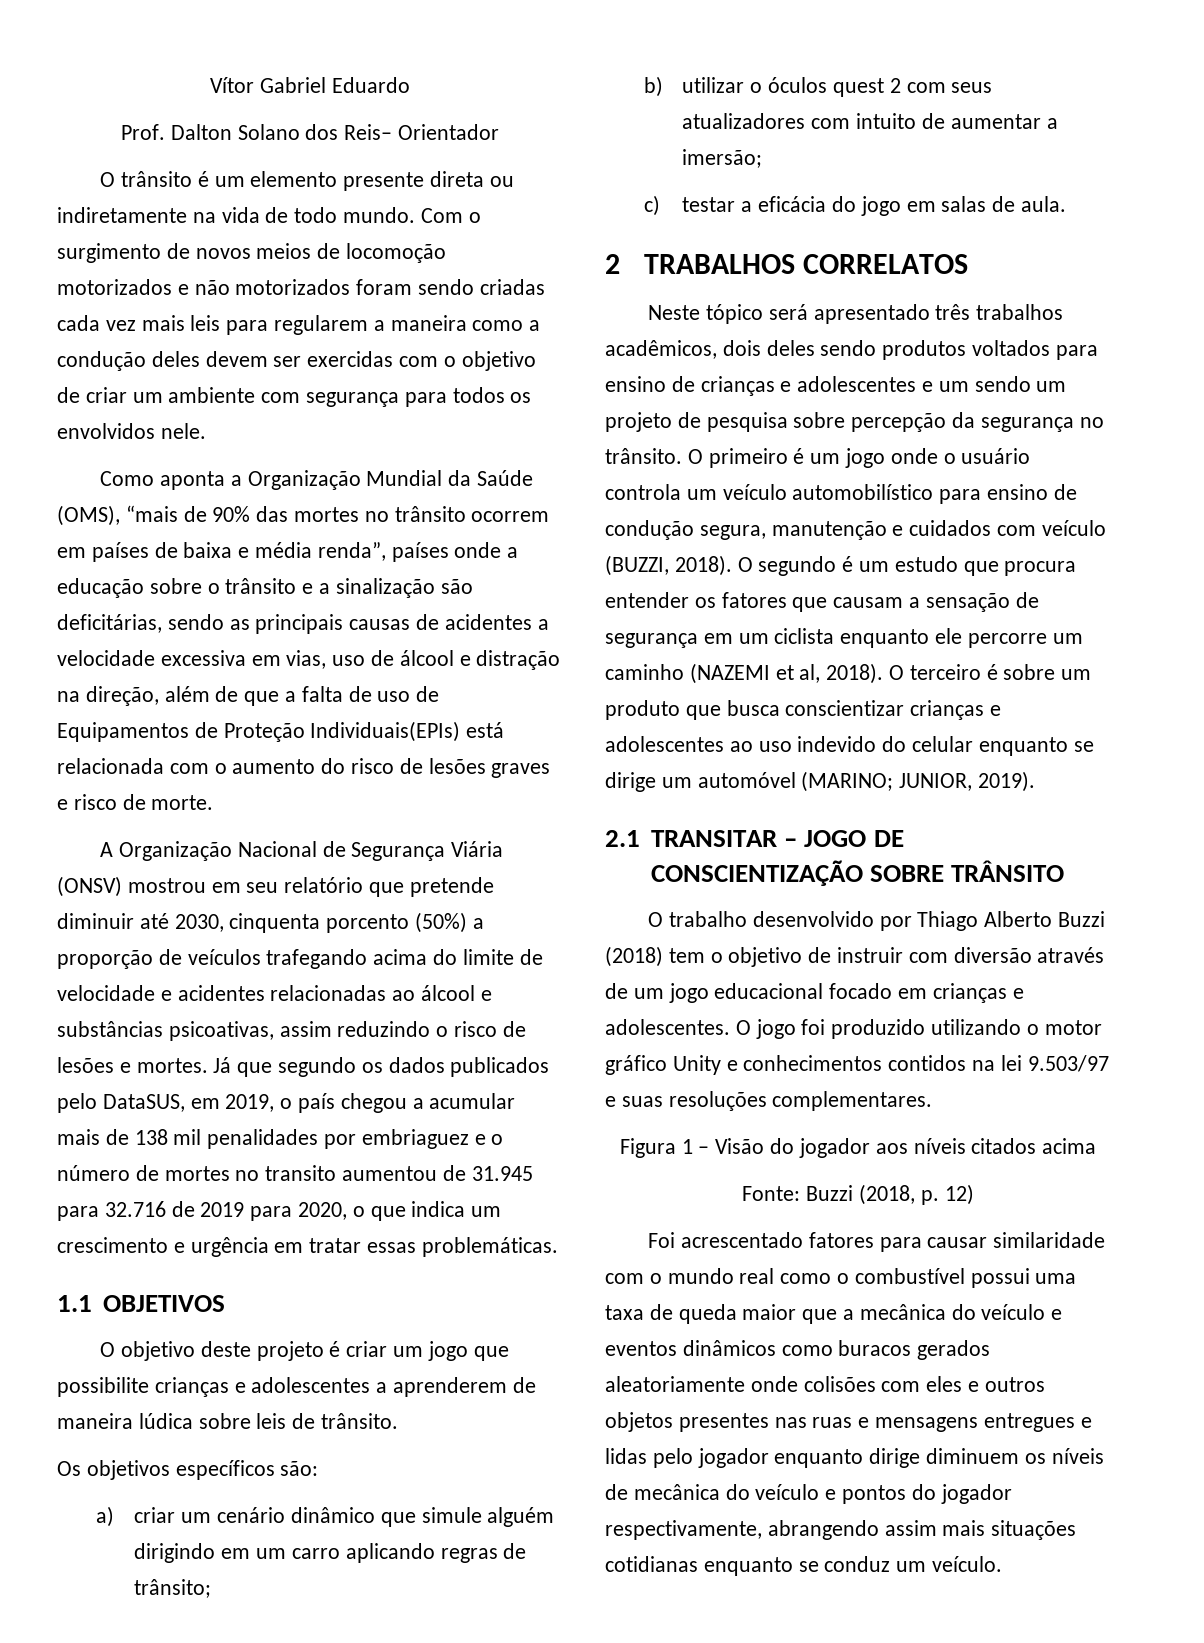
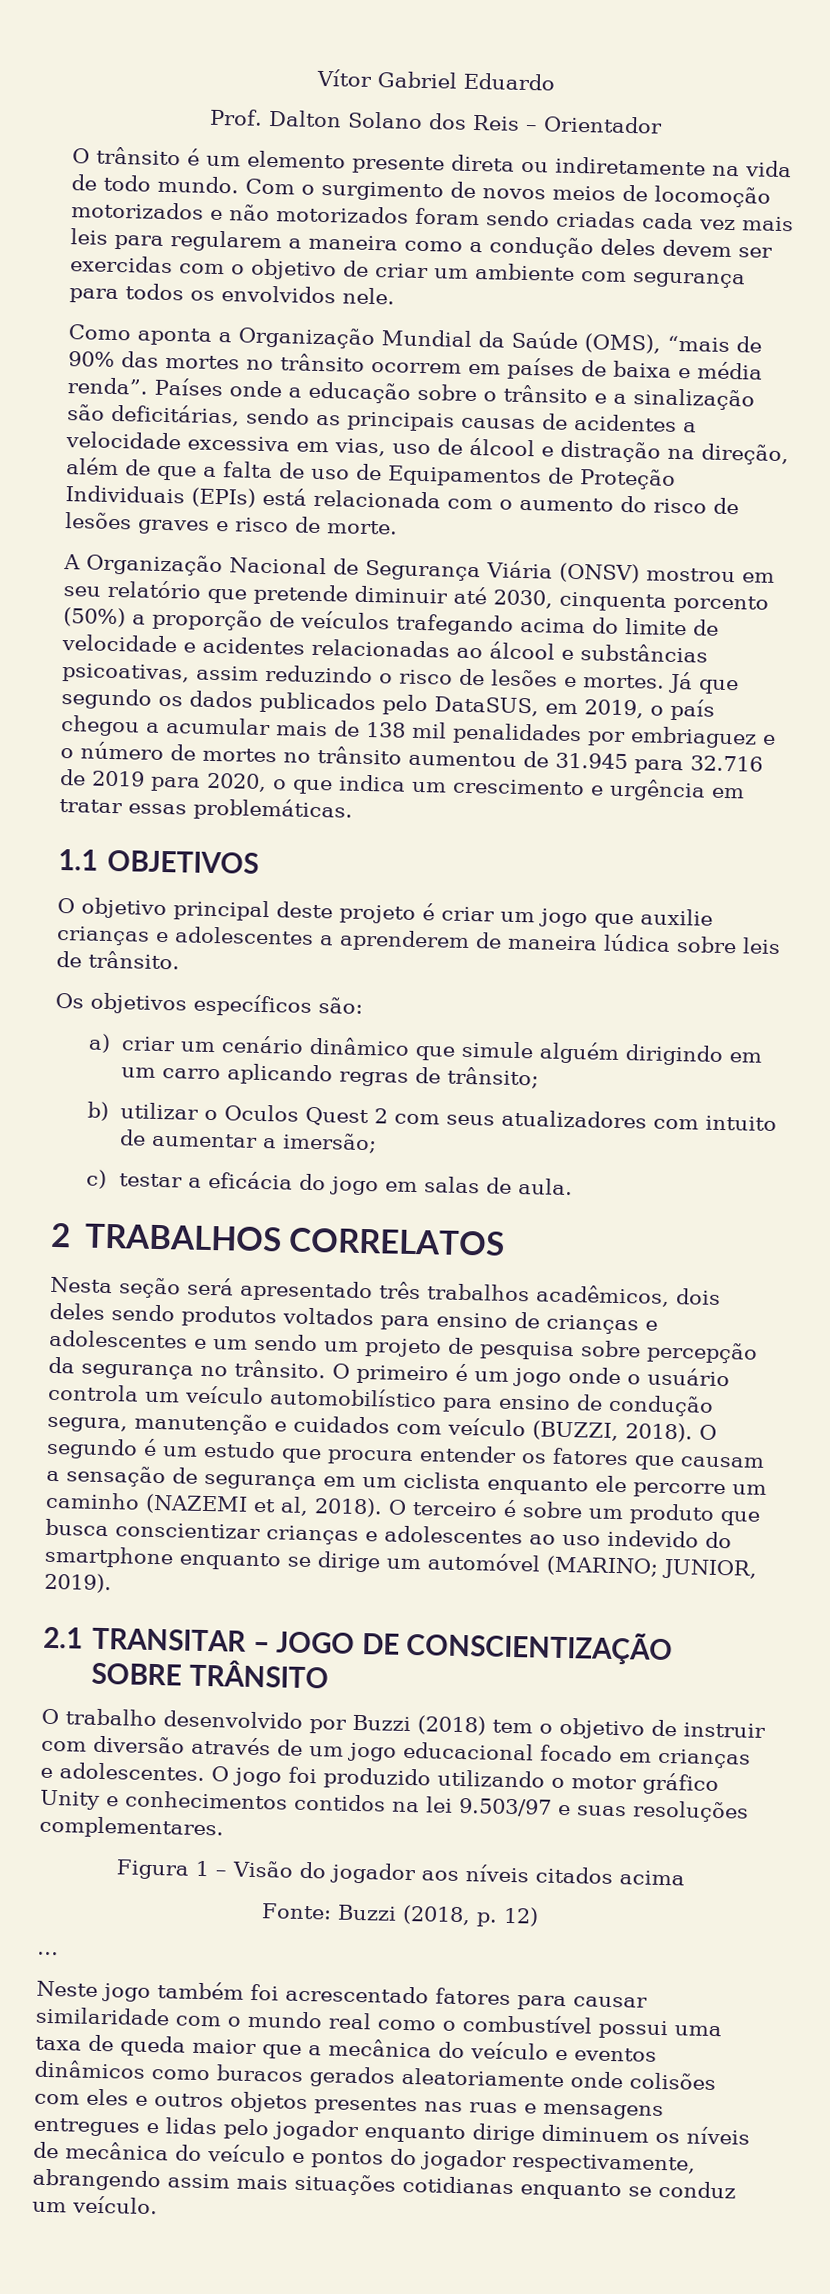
- Prof. Dalton Solano dos Reis– Orientador
+ Prof. Dalton Solano dos Reis – Orientador
- Como aponta a Organização Mundial da Saúde (OMS), “mais de 90% das mortes no trânsito ocorrem em países de baixa e média renda”, países onde a educação sobre o trânsito e a sinalização são deficitárias, sendo as principais causas de acidentes a velocidade excessiva em vias, uso de álcool e distração na direção, além de que a falta de uso de Equipamentos de Proteção Individuais(EPIs) está relacionada com o aumento do risco de lesões graves e risco de morte.
+ Como aponta a Organização Mundial da Saúde (OMS), “mais de 90% das mortes no trânsito ocorrem em países de baixa e média renda”. Países onde a educação sobre o trânsito e a sinalização são deficitárias, sendo as principais causas de acidentes a velocidade excessiva em vias, uso de álcool e distração na direção, além de que a falta de uso de Equipamentos de Proteção Individuais (EPIs) está relacionada com o aumento do risco de lesões graves e risco de morte.
- Já que segundo os dados publicados pelo DataSUS, em 2019, o país chegou a acumular mais de 138 mil penalidades por embriaguez e o número de mortes no transito aumentou de 31.945 para 32.716 de 2019 para 2020, o que indica um crescimento e urgência em tratar essas problemáticas.
+ Já que segundo os dados publicados pelo DataSUS, em 2019, o país chegou a acumular mais de 138 mil penalidades por embriaguez e o número de mortes no trânsito aumentou de 31.945 para 32.716 de 2019 para 2020, o que indica um crescimento e urgência em tratar essas problemáticas.
- O objetivo deste projeto é criar um jogo que possibilite crianças e adolescentes a aprenderem de maneira lúdica sobre leis de trânsito.
+ O objetivo principal deste projeto é criar um jogo que auxilie crianças e adolescentes a aprenderem de maneira lúdica sobre leis de trânsito.
- b) utilizar o óculos quest 2 com seus atualizadores com intuito de aumentar a imersão;
+ b) utilizar o Oculos Quest 2 com seus atualizadores com intuito de aumentar a imersão;
- Neste tópico será apresentado três trabalhos acadêmicos, dois deles sendo produtos voltados para ensino de crianças e adolescentes e um sendo um projeto de pesquisa sobre percepção da segurança no trânsito.
+ Nesta seção será apresentado três trabalhos acadêmicos, dois deles sendo produtos voltados para ensino de crianças e adolescentes e um sendo um projeto de pesquisa sobre percepção da segurança no trânsito.
- O terceiro é sobre um produto que busca conscientizar crianças e adolescentes ao uso indevido do celular enquanto se dirige um automóvel (MARINO; JUNIOR, 2019).
+ O terceiro é sobre um produto que busca conscientizar crianças e adolescentes ao uso indevido do smartphone enquanto se dirige um automóvel (MARINO; JUNIOR, 2019).
- O trabalho desenvolvido por Thiago Alberto Buzzi (2018) tem o objetivo de instruir com diversão através de um jogo educacional focado em crianças e adolescentes.
+ O trabalho desenvolvido por Buzzi (2018) tem o objetivo de instruir com diversão através de um jogo educacional focado em crianças e adolescentes.
- Foi acrescentado fatores para causar similaridade com o mundo real como o combustível possui uma taxa de queda maior que a mecânica do veículo e eventos dinâmicos como buracos gerados aleatoriamente onde colisões com eles e outros objetos presentes nas ruas e mensagens entregues e lidas pelo jogador enquanto dirige diminuem os níveis de mecânica do veículo e pontos do jogador respectivamente, abrangendo assim mais situações cotidianas enquanto se conduz um veículo.
+ ...
+ Neste jogo também foi acrescentado fatores para causar similaridade com o mundo real como o combustível possui uma taxa de queda maior que a mecânica do veículo e eventos dinâmicos como buracos gerados aleatoriamente onde colisões com eles e outros objetos presentes nas ruas e mensagens entregues e lidas pelo jogador enquanto dirige diminuem os níveis de mecânica do veículo e pontos do jogador respectivamente, abrangendo assim mais situações cotidianas enquanto se conduz um veículo.

